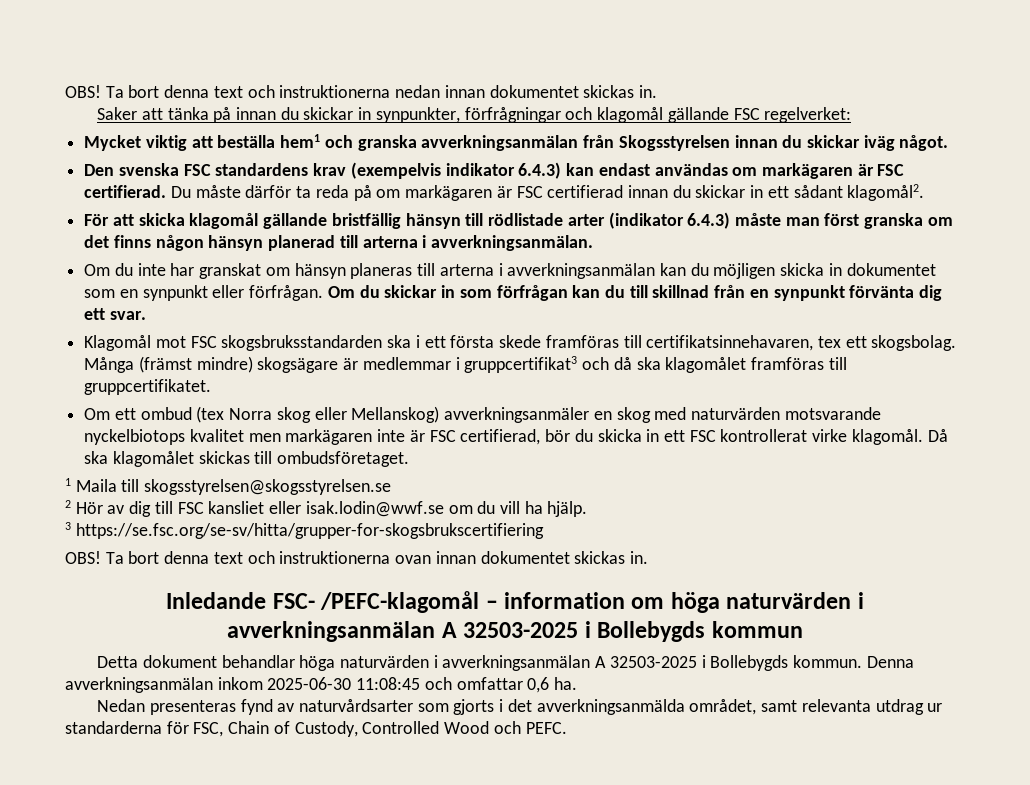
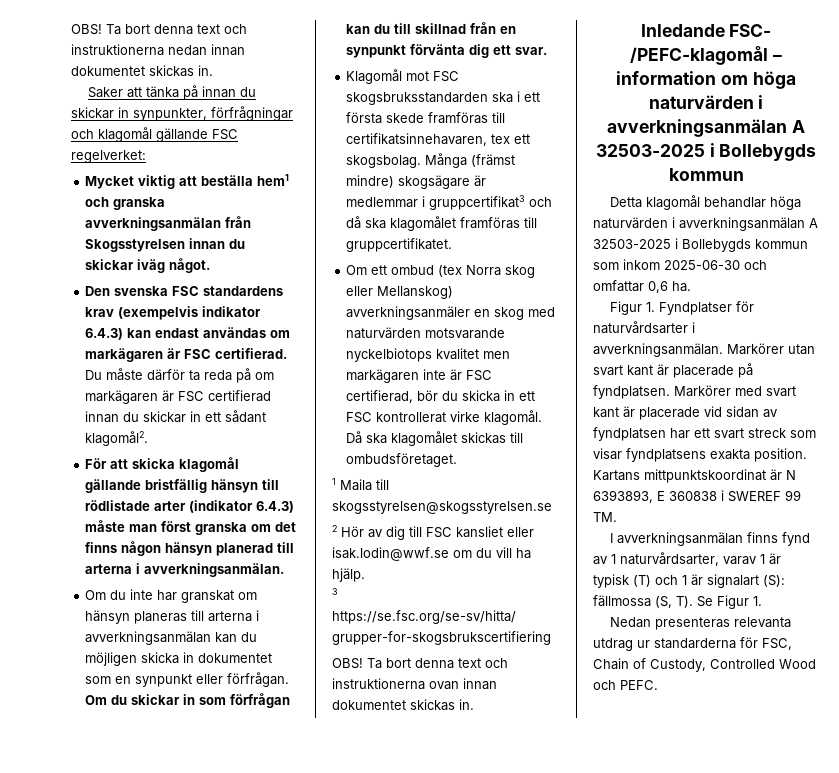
- Detta dokument behandlar höga naturvärden i avverkningsanmälan A 32503-2025 i Bollebygds kommun. Denna avverkningsanmälan inkom 2025-06-30 11:08:45 och omfattar 0,6 ha.
+ Detta klagomål behandlar höga naturvärden i avverkningsanmälan A 32503-2025 i Bollebygds kommun som inkom 2025-06-30 och omfattar 0,6 ha.
- Nedan presenteras fynd av naturvårdsarter som gjorts i det avverkningsanmälda området, samt relevanta utdrag ur standarderna för FSC, Chain of Custody, Controlled Wood och PEFC.
+ Figur 1. Fyndplatser för naturvårdsarter i avverkningsanmälan. Markörer utan svart kant är placerade på fyndplatsen. Markörer med svart kant är placerade vid sidan av fyndplatsen har ett svart streck som visar fyndplatsens exakta position. Kartans mittpunktskoordinat är N 6393893, E 360838 i SWEREF 99 TM.
+ I avverkningsanmälan finns fynd av 1 naturvårdsarter, varav 1 är typisk (T) och 1 är signalart (S): fällmossa (S, T). Se Figur 1.
+ Nedan presenteras relevanta utdrag ur standarderna för FSC, Chain of Custody, Controlled Wood och PEFC.

